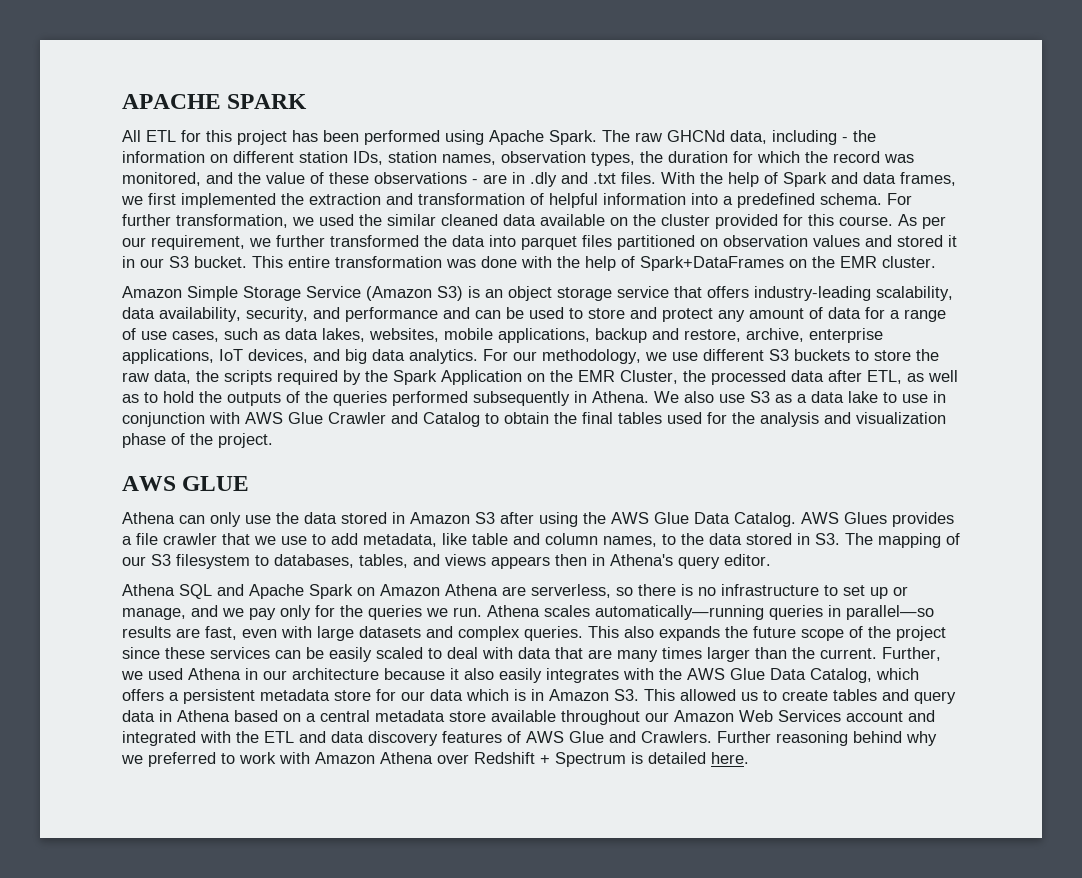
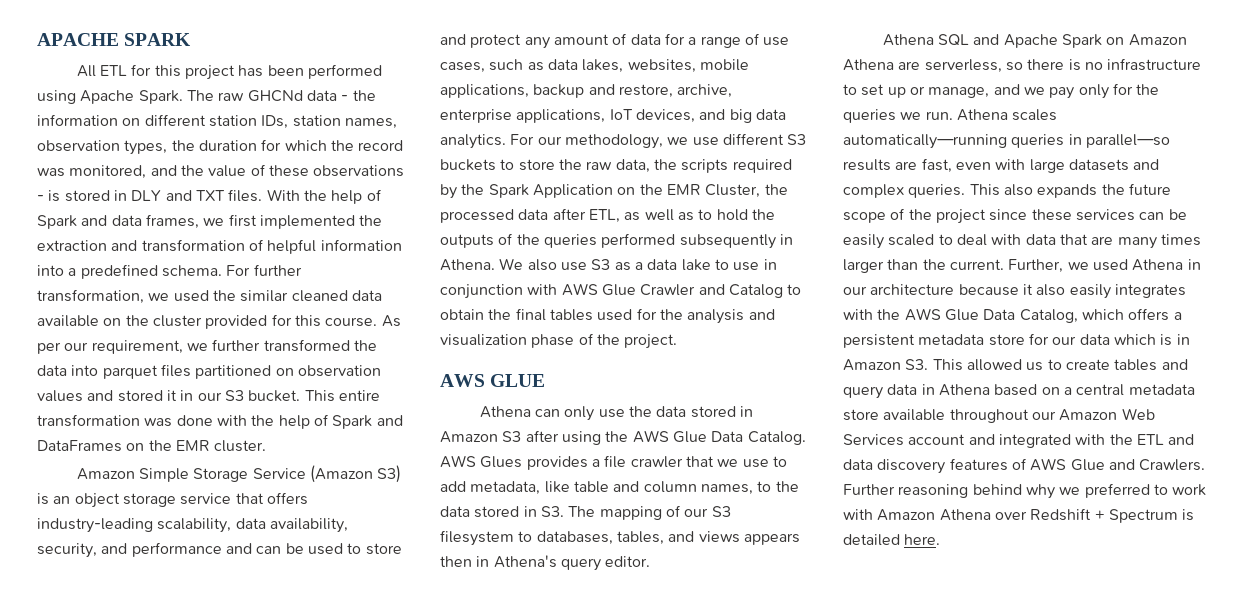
- The raw GHCNd data, including - the information on different station IDs, station names, observation types, the duration for which the record was monitored, and the value of these observations - are in .dly and .txt files.
+ The raw GHCNd data - the information on different station IDs, station names, observation types, the duration for which the record was monitored, and the value of these observations - is stored in DLY and TXT files.
- This entire transformation was done with the help of Spark+DataFrames on the EMR cluster.
+ This entire transformation was done with the help of Spark and DataFrames on the EMR cluster.

